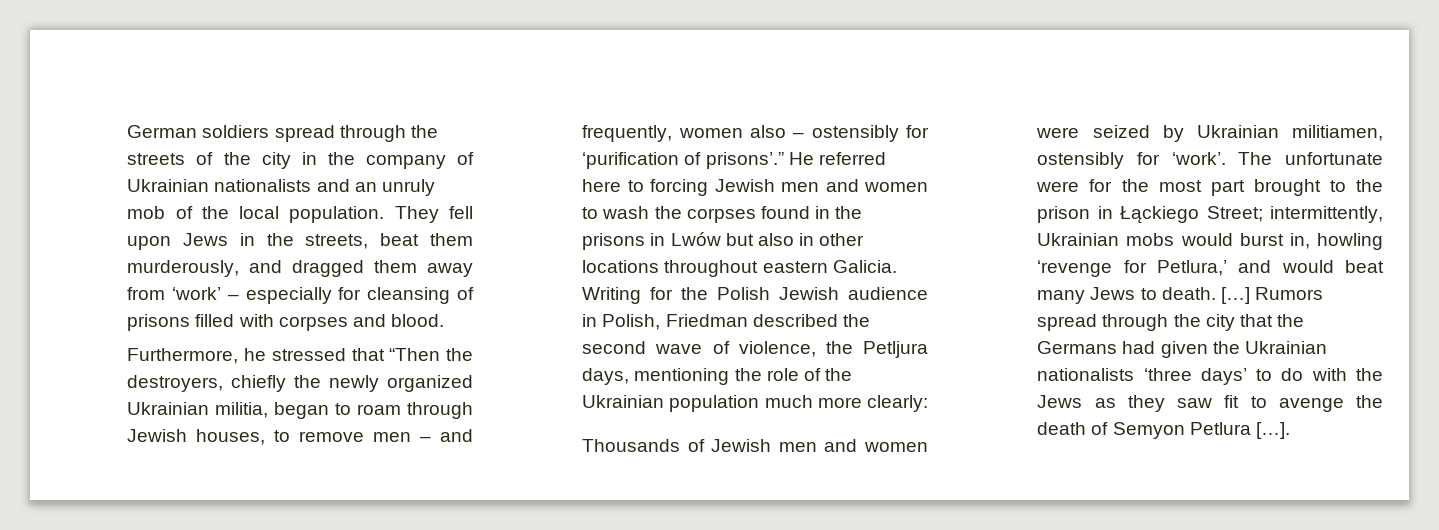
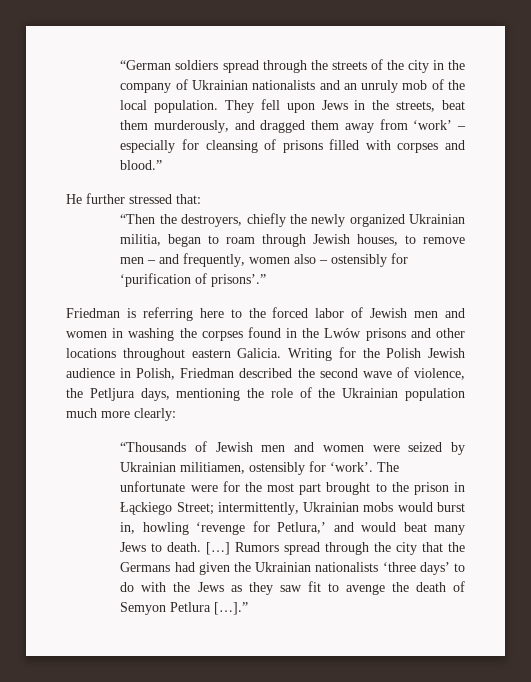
- German soldiers spread through the streets of the city in the company of Ukrainian nationalists and an unruly mob of the local population.
+ “German soldiers spread through the streets of the city in the company of Ukrainian nationalists and an unruly mob of the local population.
- They fell upon Jews in the streets, beat them murderously, and dragged them away from ‘work’ – especially for cleansing of prisons filled with corpses and blood.
- Furthermore, he stressed that “Then the destroyers, chiefly the newly organized Ukrainian militia, began to roam through Jewish houses, to remove men – and frequently, women also – ostensibly for ‘purification of prisons’.” He referred here to forcing Jewish men and women to wash the corpses found in the prisons in Lwów but also in other locations throughout eastern Galicia.
+ They fell upon Jews in the streets, beat them murderously, and dragged them away from ‘work’ – especially for cleansing of prisons filled with corpses and blood.”
+ He further stressed that:
+ “Then the destroyers, chiefly the newly organized Ukrainian militia, began to roam through Jewish houses, to remove men – and frequently, women also – ostensibly for ‘purification of prisons’.”
+ Friedman is referring here to the forced labor of Jewish men and women in washing the corpses found in the Lwów prisons and other locations throughout eastern Galicia.
- Thousands of Jewish men and women were seized by Ukrainian militiamen, ostensibly for ‘work’.
+ “Thousands of Jewish men and women were seized by Ukrainian militiamen, ostensibly for ‘work’.
- Rumors spread through the city that the Germans had given the Ukrainian nationalists ‘three days’ to do with the Jews as they saw fit to avenge the death of Semyon Petlura […].
+ Rumors spread through the city that the Germans had given the Ukrainian nationalists ‘three days’ to do with the Jews as they saw fit to avenge the death of Semyon Petlura […].”

